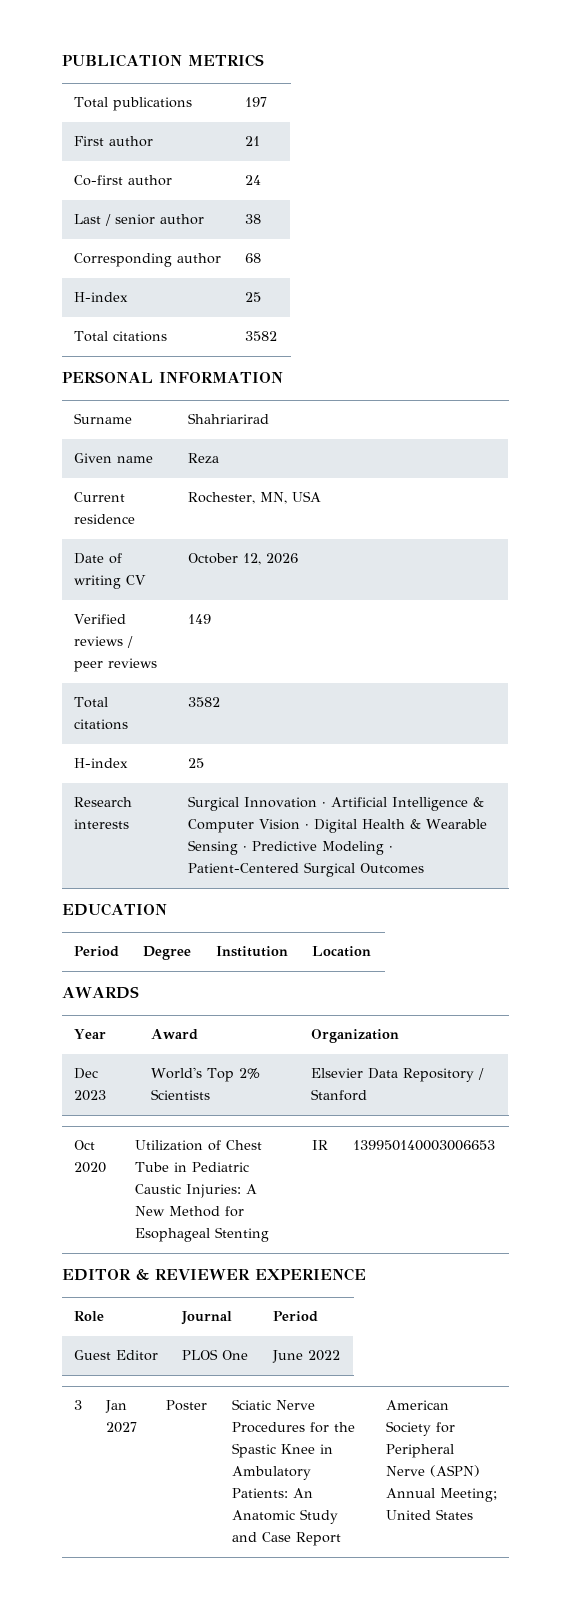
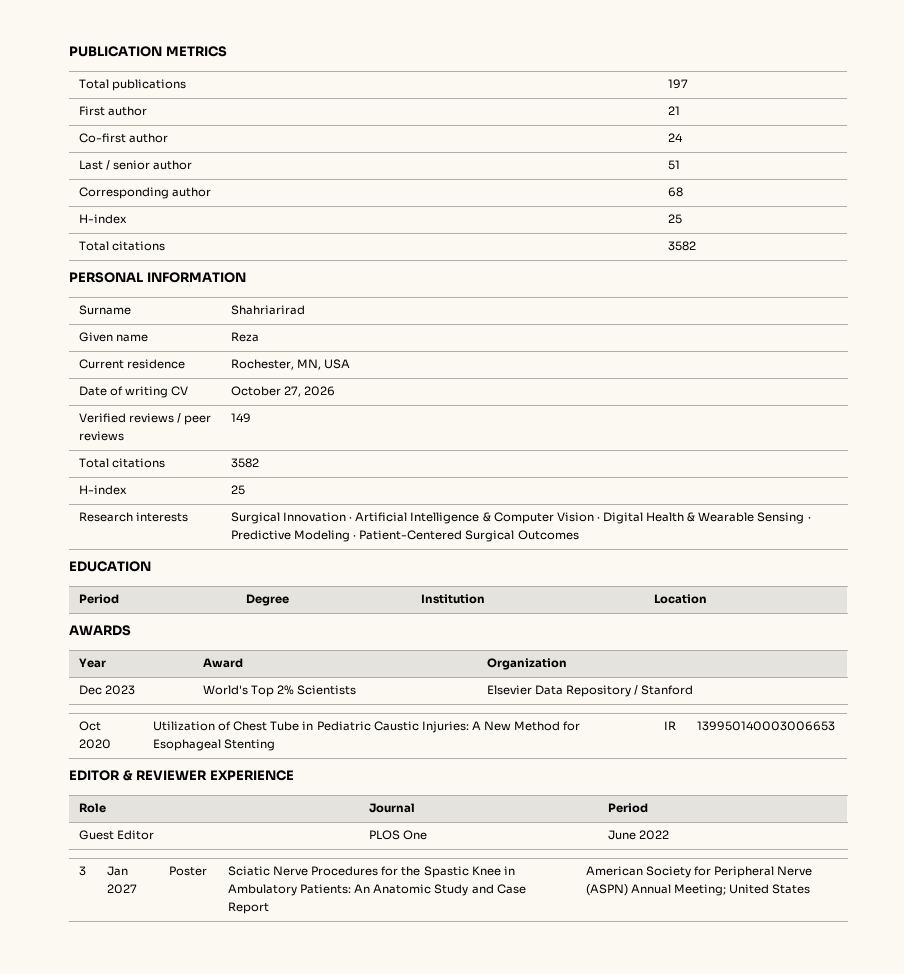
- Last / senior author | 38
+ Last / senior author | 51
- Date of writing CV | October 12, 2026
+ Date of writing CV | October 27, 2026

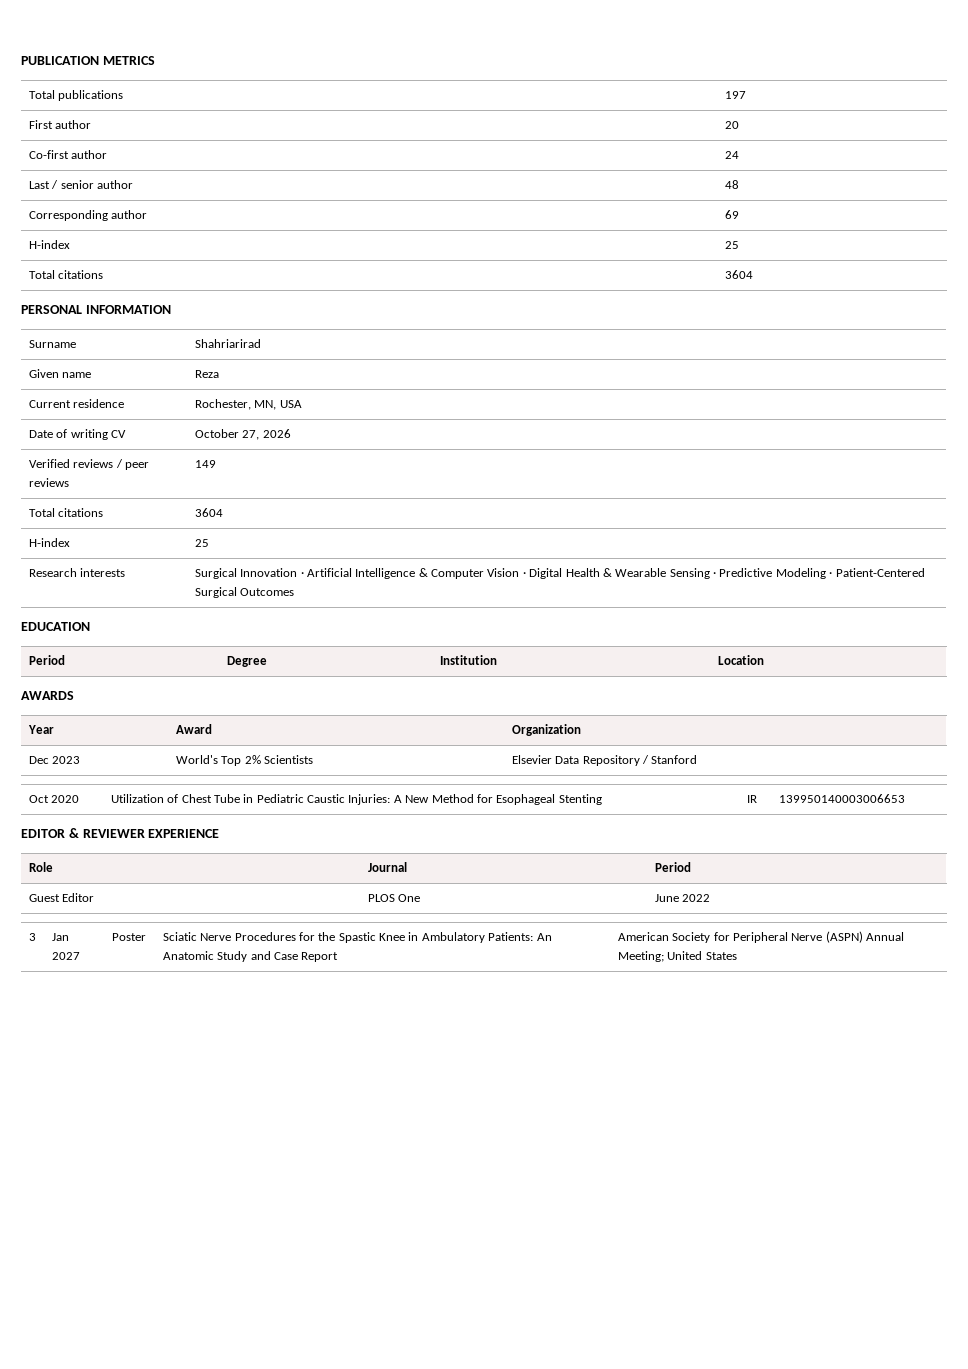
- First author | 21
+ First author | 20
- Last / senior author | 51
+ Last / senior author | 48
- Corresponding author | 68
+ Corresponding author | 69
  H-index | 25
- Total citations | 3582
+ Total citations | 3604
  Verified reviews / peer reviews | 149
- Total citations | 3582
+ Total citations | 3604

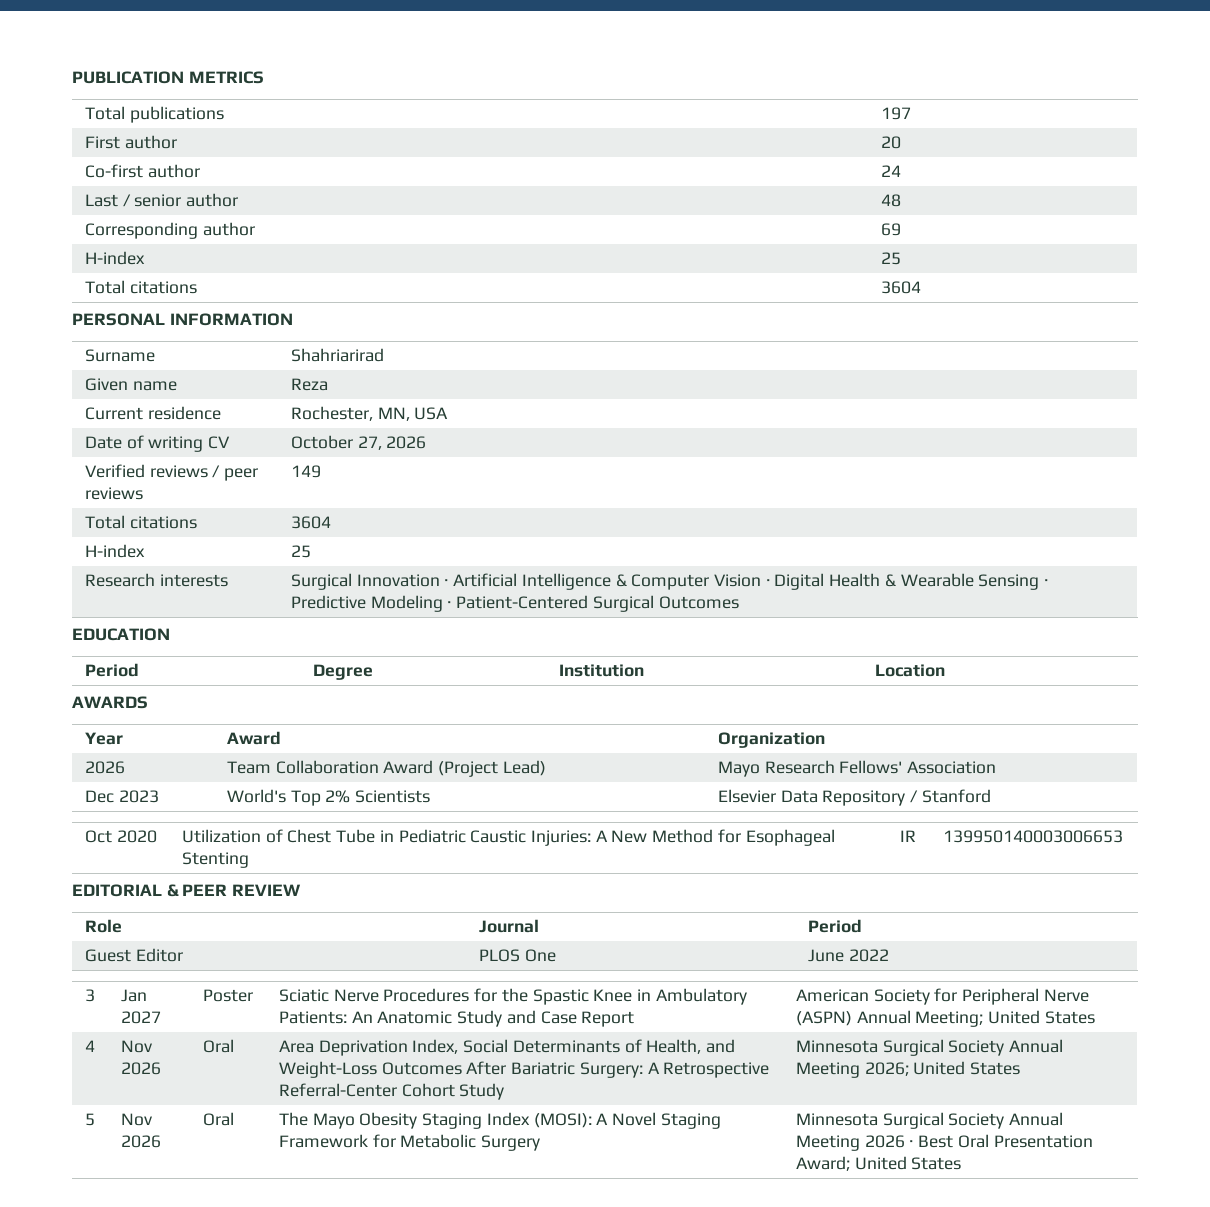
+ 2026 | Team Collaboration Award (Project Lead) | Mayo Research Fellows' Association
- EDITOR & REVIEWER EXPERIENCE
+ EDITORIAL & PEER REVIEW
+ 4 | Nov 2026 | Oral | Area Deprivation Index, Social Determinants of Health, and Weight-Loss Outcomes After Bariatric Surgery: A Retrospective Referral-Center Cohort Study | Minnesota Surgical Society Annual Meeting 2026; United States
+ 5 | Nov 2026 | Oral | The Mayo Obesity Staging Index (MOSI): A Novel Staging Framework for Metabolic Surgery | Minnesota Surgical Society Annual Meeting 2026 · Best Oral Presentation Award; United States

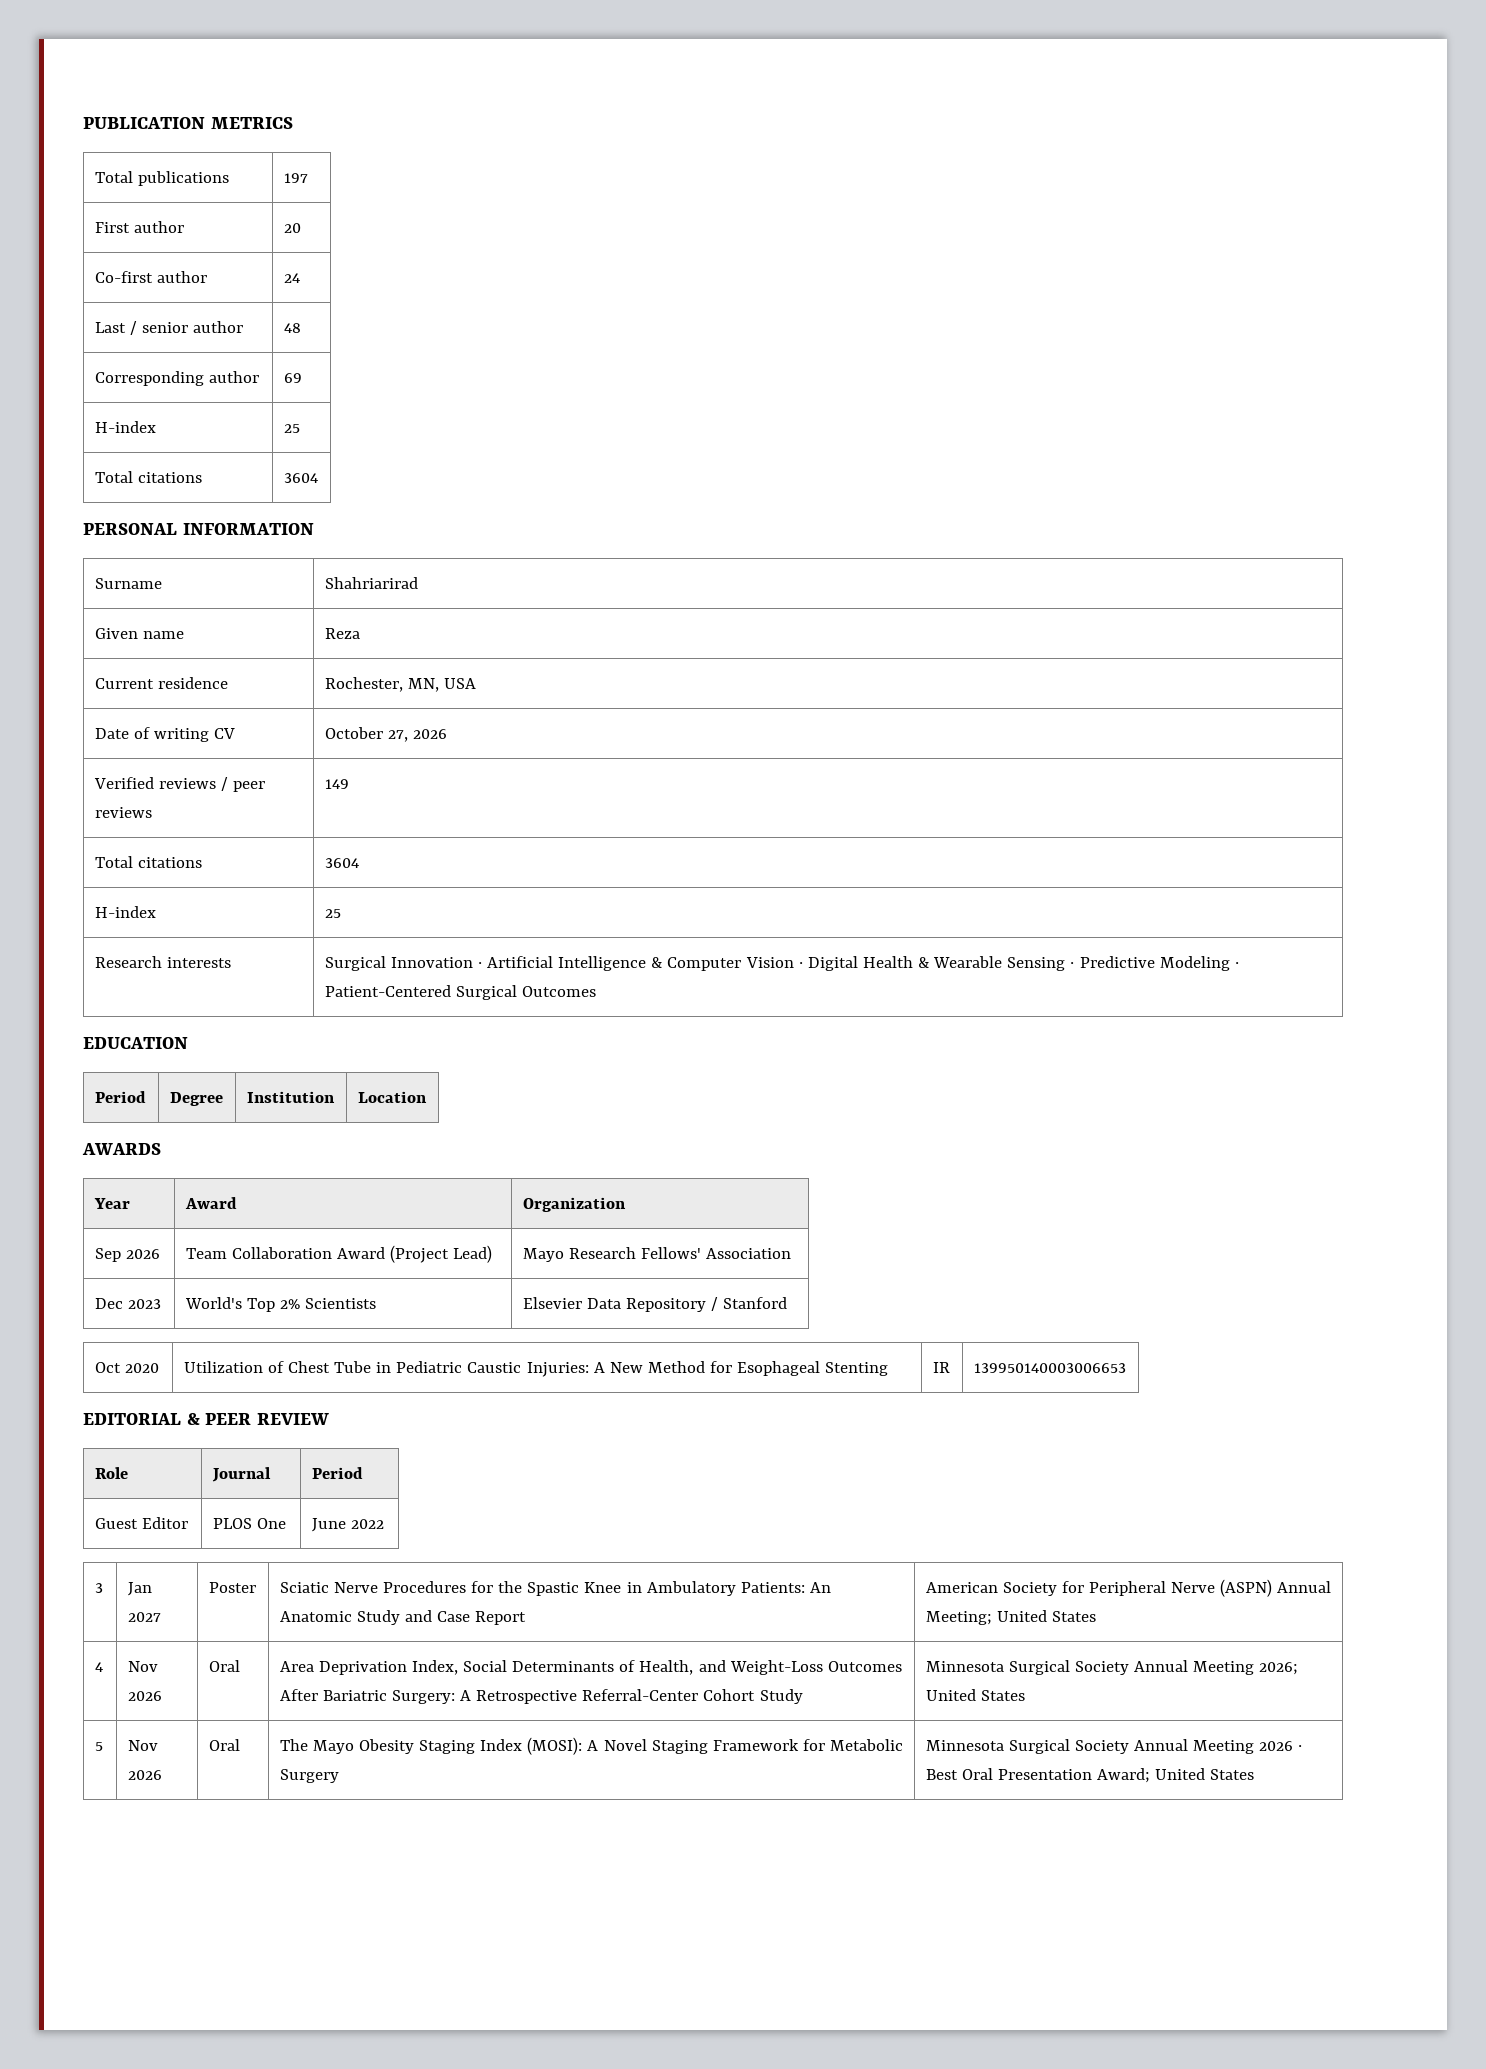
- 2026 | Team Collaboration Award (Project Lead) | Mayo Research Fellows' Association
+ Sep 2026 | Team Collaboration Award (Project Lead) | Mayo Research Fellows' Association

